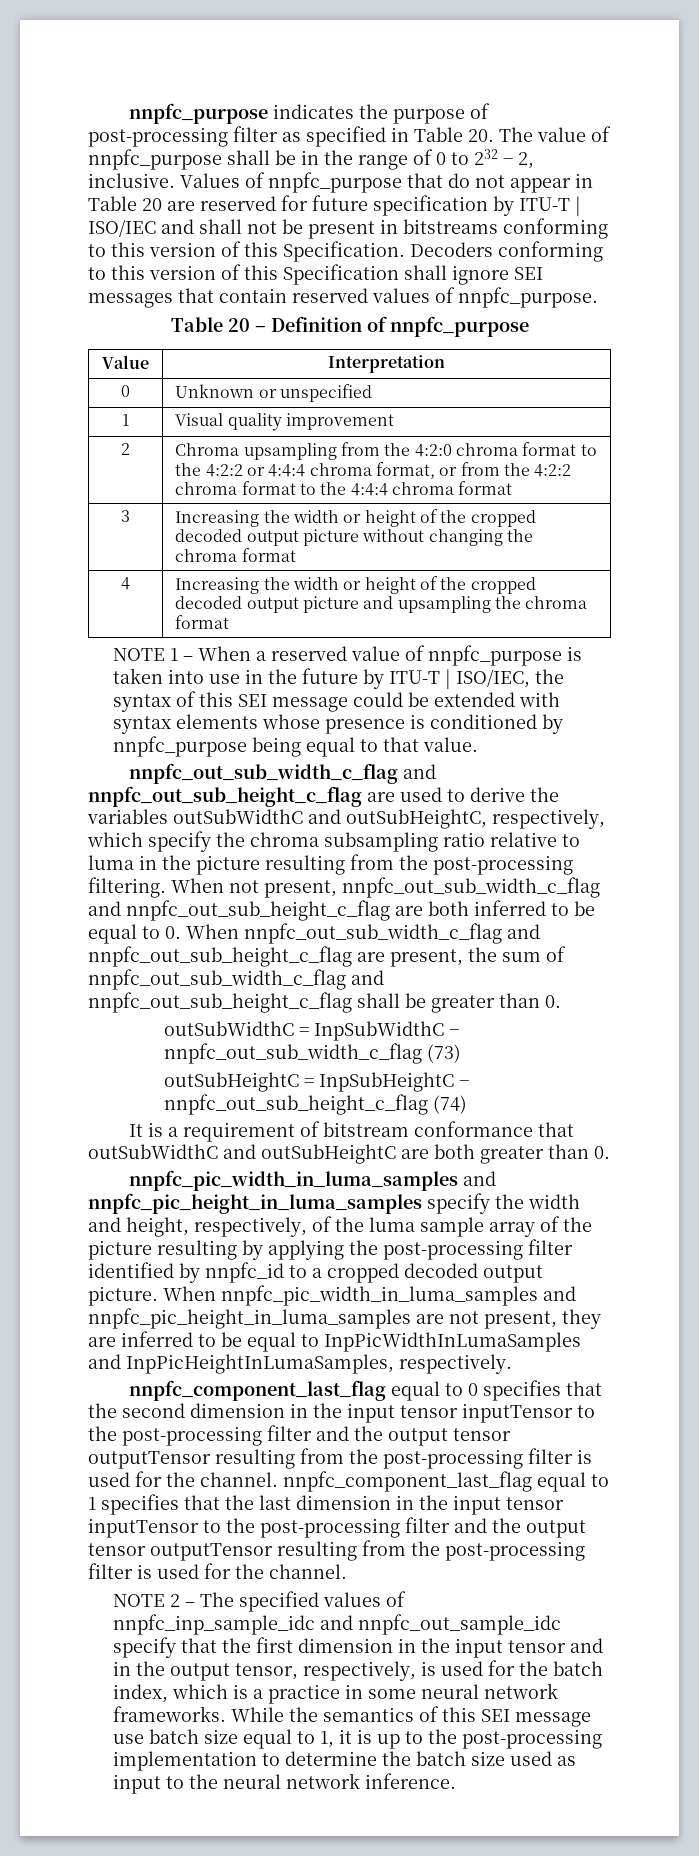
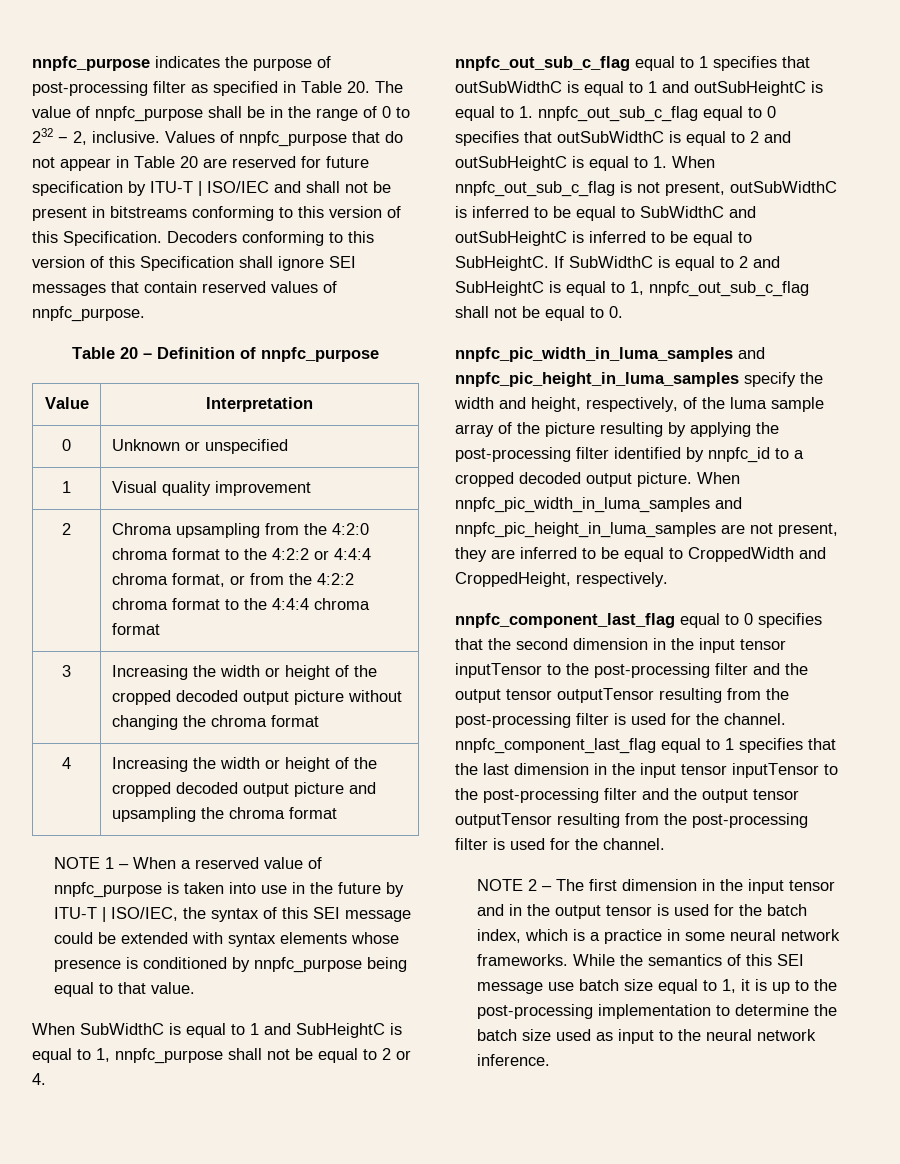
- nnpfc_out_sub_width_c_flag and nnpfc_out_sub_height_c_flag are used to derive the variables outSubWidthC and outSubHeightC, respectively, which specify the chroma subsampling ratio relative to luma in the picture resulting from the post-processing filtering. When not present, nnpfc_out_sub_width_c_flag and nnpfc_out_sub_height_c_flag are both inferred to be equal to 0. When nnpfc_out_sub_width_c_flag and nnpfc_out_sub_height_c_flag are present, the sum of nnpfc_out_sub_width_c_flag and nnpfc_out_sub_height_c_flag shall be greater than 0.
- outSubWidthC = InpSubWidthC − nnpfc_out_sub_width_c_flag (73)
- outSubHeightC = InpSubHeightC − nnpfc_out_sub_height_c_flag (74)
- It is a requirement of bitstream conformance that outSubWidthC and outSubHeightC are both greater than 0.
+ When SubWidthC is equal to 1 and SubHeightC is equal to 1, nnpfc_purpose shall not be equal to 2 or 4.
+ nnpfc_out_sub_c_flag equal to 1 specifies that outSubWidthC is equal to 1 and outSubHeightC is equal to 1. nnpfc_out_sub_c_flag equal to 0 specifies that outSubWidthC is equal to 2 and outSubHeightC is equal to 1. When nnpfc_out_sub_c_flag is not present, outSubWidthC is inferred to be equal to SubWidthC and outSubHeightC is inferred to be equal to SubHeightC. If SubWidthC is equal to 2 and SubHeightC is equal to 1, nnpfc_out_sub_c_flag shall not be equal to 0.
- When nnpfc_pic_width_in_luma_samples and nnpfc_pic_height_in_luma_samples are not present, they are inferred to be equal to InpPicWidthInLumaSamples and InpPicHeightInLumaSamples, respectively.
+ When nnpfc_pic_width_in_luma_samples and nnpfc_pic_height_in_luma_samples are not present, they are inferred to be equal to CroppedWidth and CroppedHeight, respectively.
- NOTE 2 – The specified values of nnpfc_inp_sample_idc and nnpfc_out_sample_idc specify that the first dimension in the input tensor and in the output tensor, respectively, is used for the batch index, which is a practice in some neural network frameworks.
+ NOTE 2 – The first dimension in the input tensor and in the output tensor is used for the batch index, which is a practice in some neural network frameworks.

